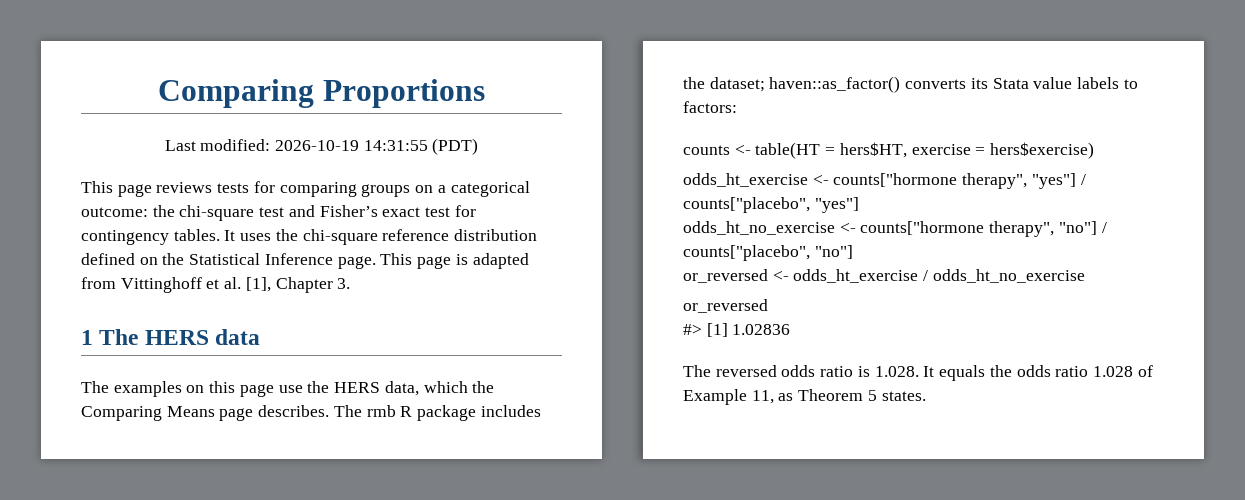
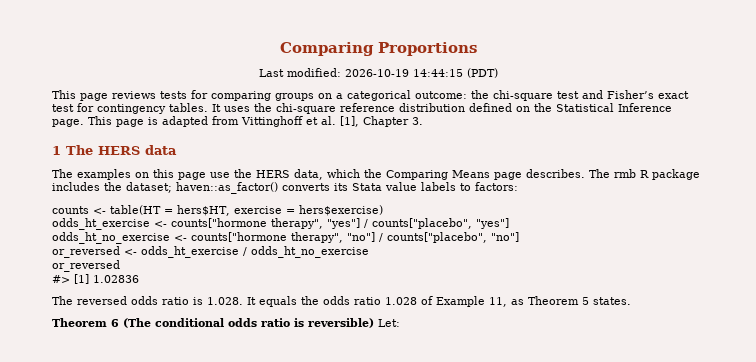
- Last modified: 2026-10-19 14:31:55 (PDT)
+ Last modified: 2026-10-19 14:44:15 (PDT)
+ Theorem 6 (The conditional odds ratio is reversible) Let:

